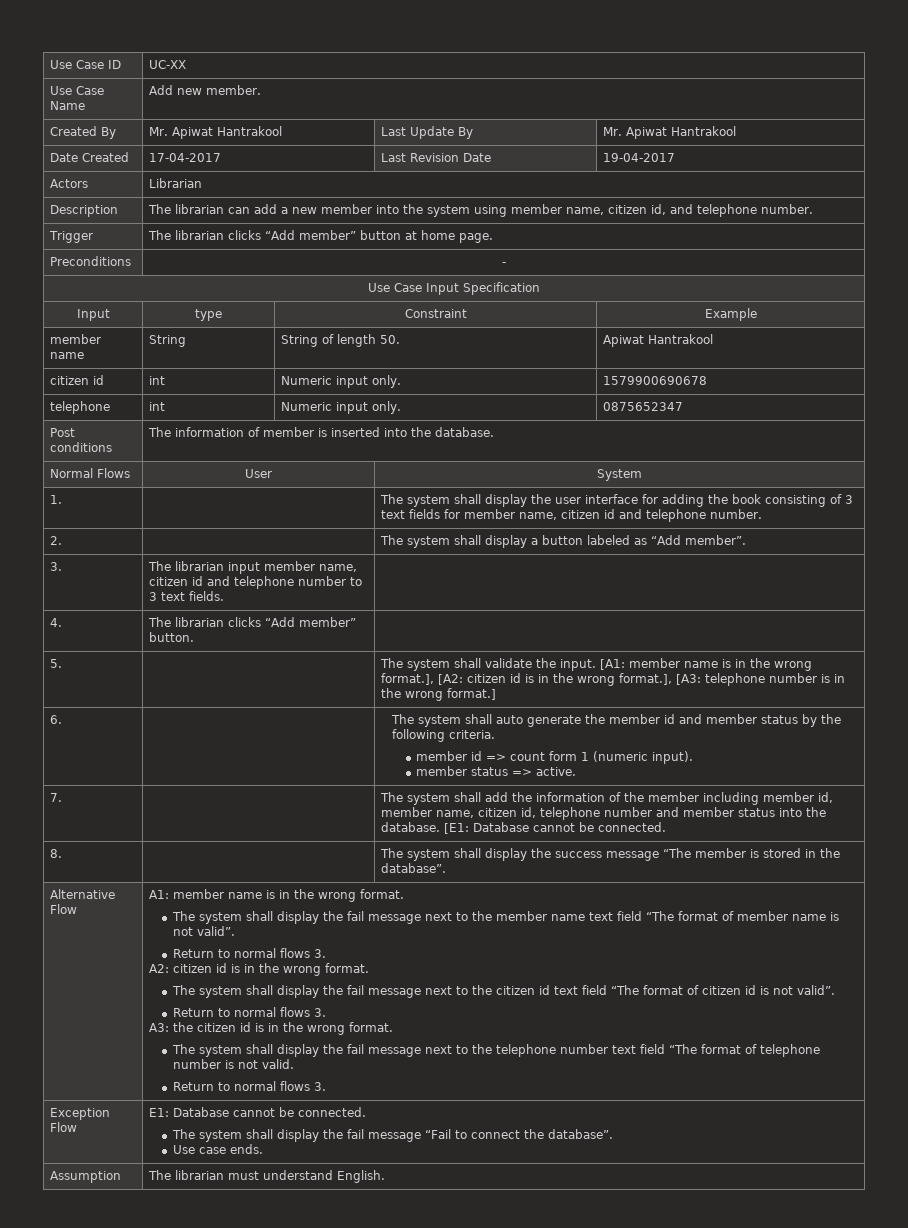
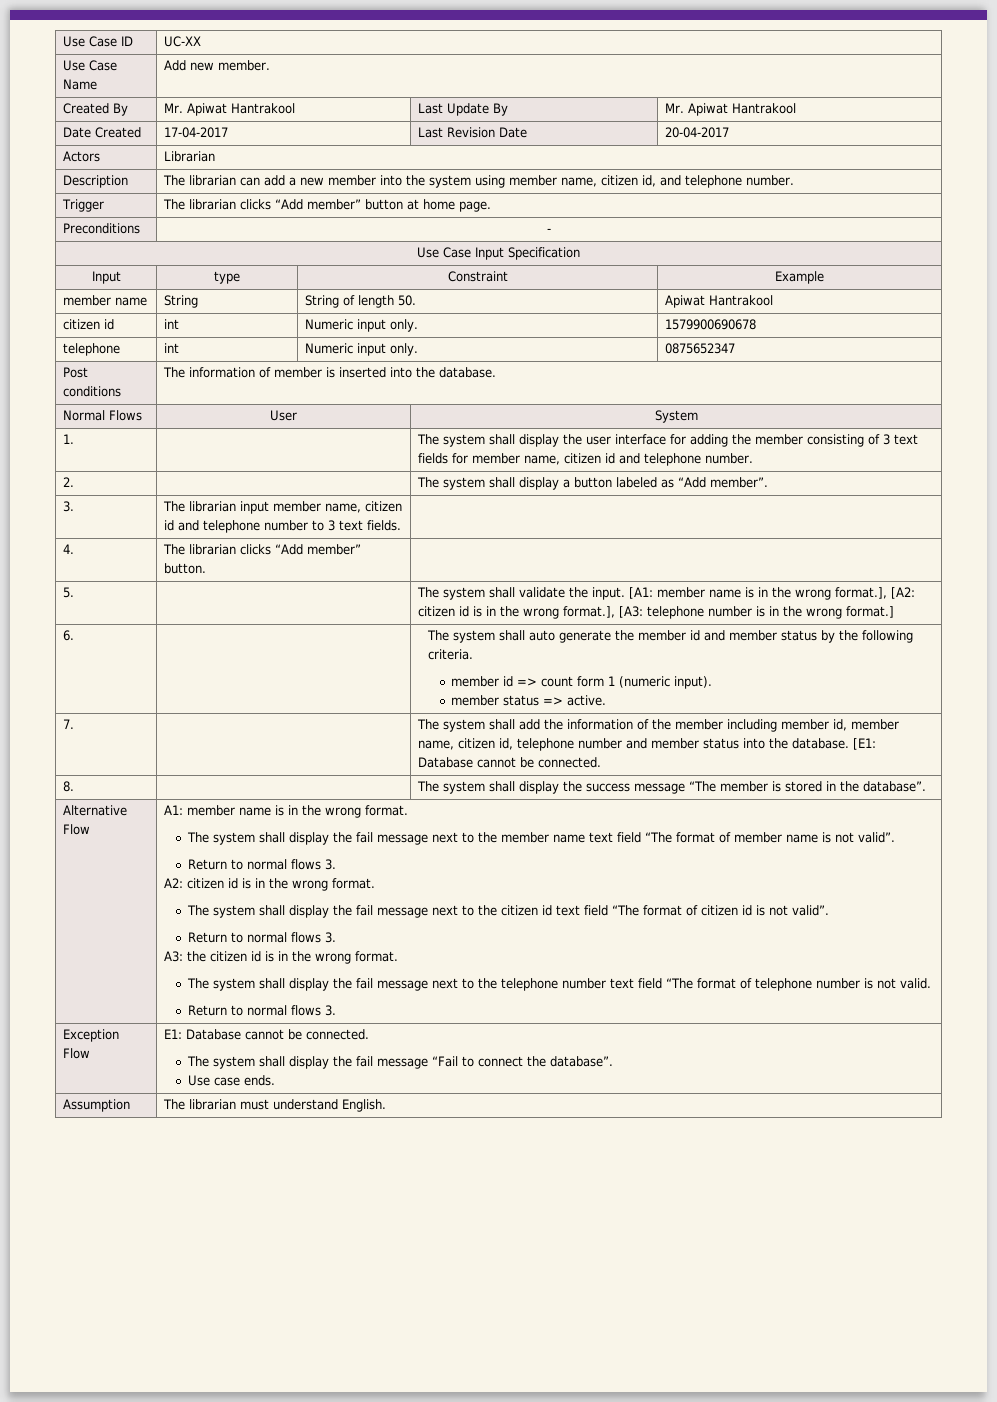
- Date Created | 17-04-2017 | Last Revision Date | 19-04-2017
+ Date Created | 17-04-2017 | Last Revision Date | 20-04-2017
- 1. | | The system shall display the user interface for adding the book consisting of 3 text fields for member name, citizen id and telephone number.
+ 1. | | The system shall display the user interface for adding the member consisting of 3 text fields for member name, citizen id and telephone number.

